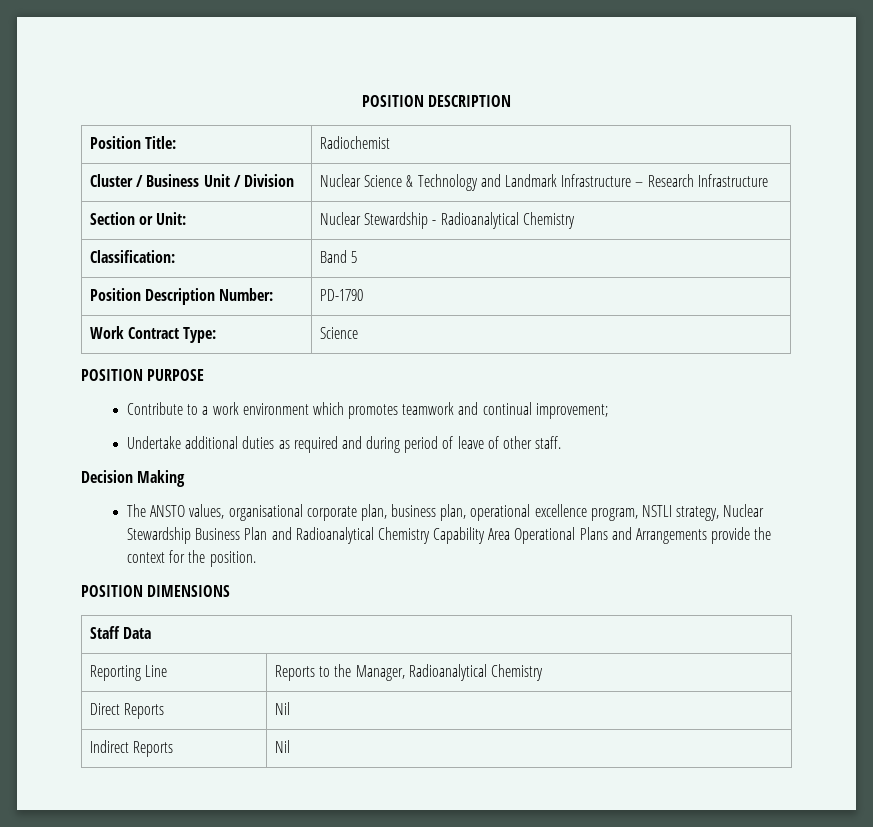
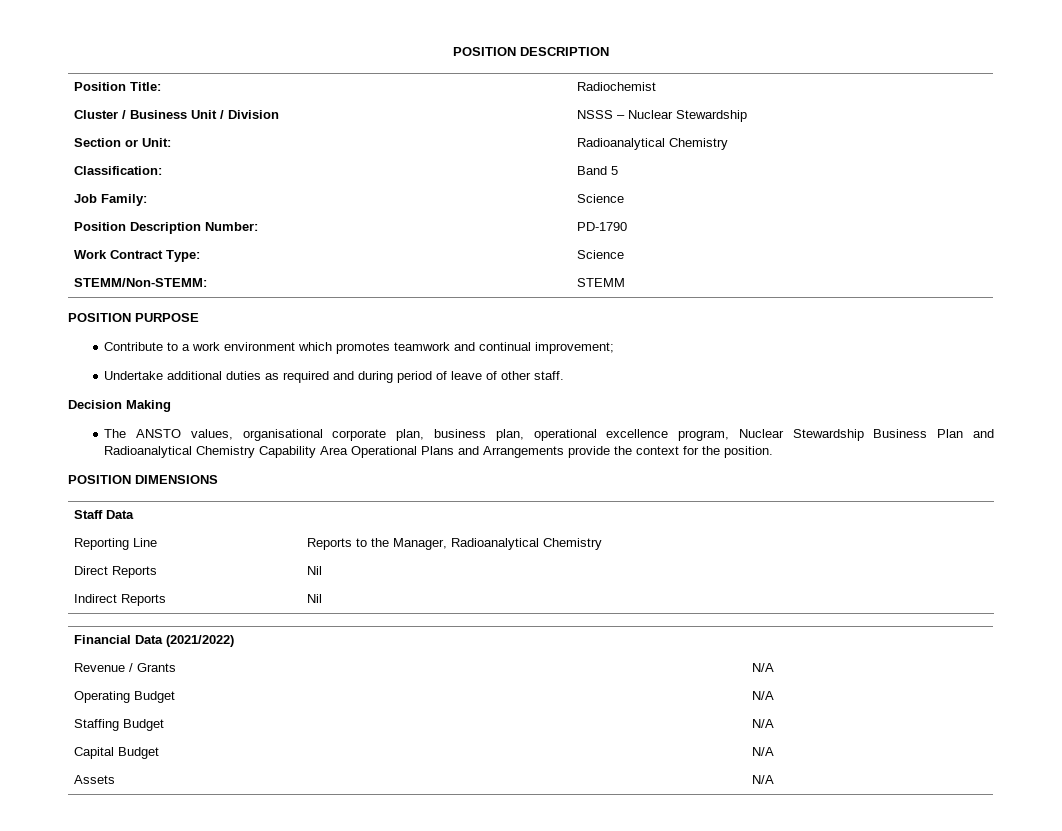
- Cluster / Business Unit / Division | Nuclear Science & Technology and Landmark Infrastructure – Research Infrastructure
+ Cluster / Business Unit / Division | NSSS – Nuclear Stewardship
- Section or Unit: | Nuclear Stewardship - Radioanalytical Chemistry
+ Section or Unit: | Radioanalytical Chemistry
+ Job Family: | Science
+ STEMM/Non-STEMM: | STEMM
- The ANSTO values, organisational corporate plan, business plan, operational excellence program, NSTLI strategy, Nuclear Stewardship Business Plan and Radioanalytical Chemistry Capability Area Operational Plans and Arrangements provide the context for the position.
+ The ANSTO values, organisational corporate plan, business plan, operational excellence program, Nuclear Stewardship Business Plan and Radioanalytical Chemistry Capability Area Operational Plans and Arrangements provide the context for the position.
+ Financial Data (2021/2022)
+ Revenue / Grants | N/A
+ Operating Budget | N/A
+ Staffing Budget | N/A
+ Capital Budget | N/A
+ Assets | N/A

